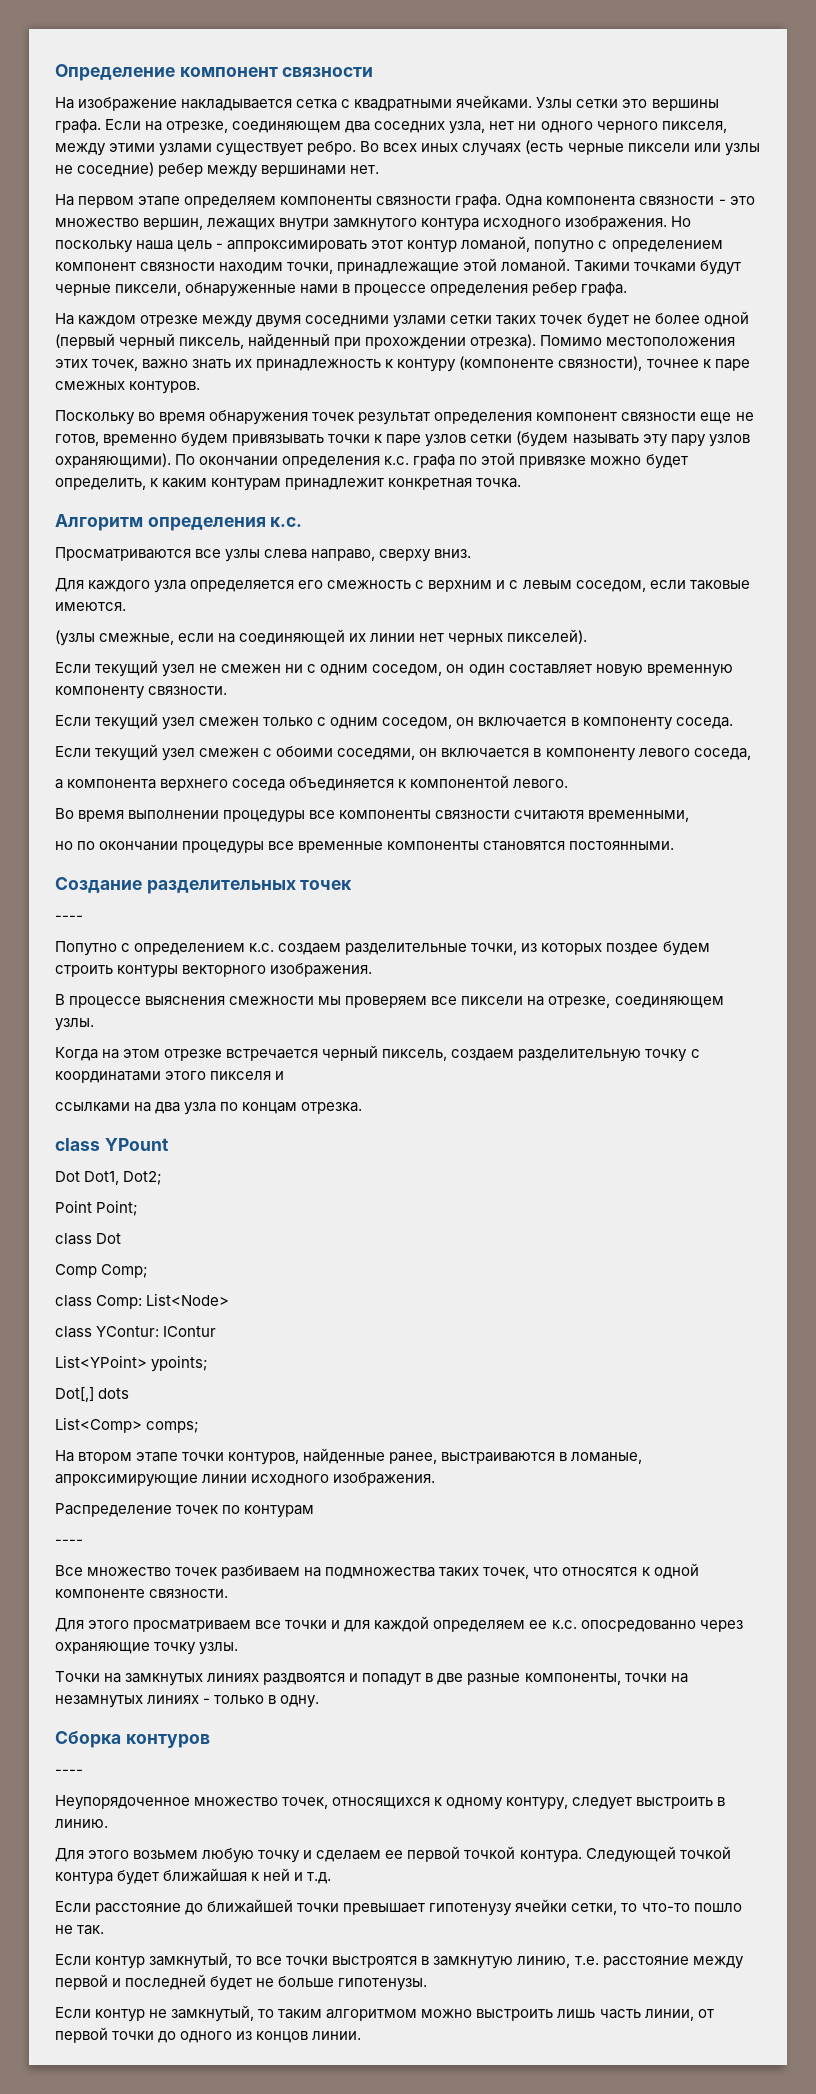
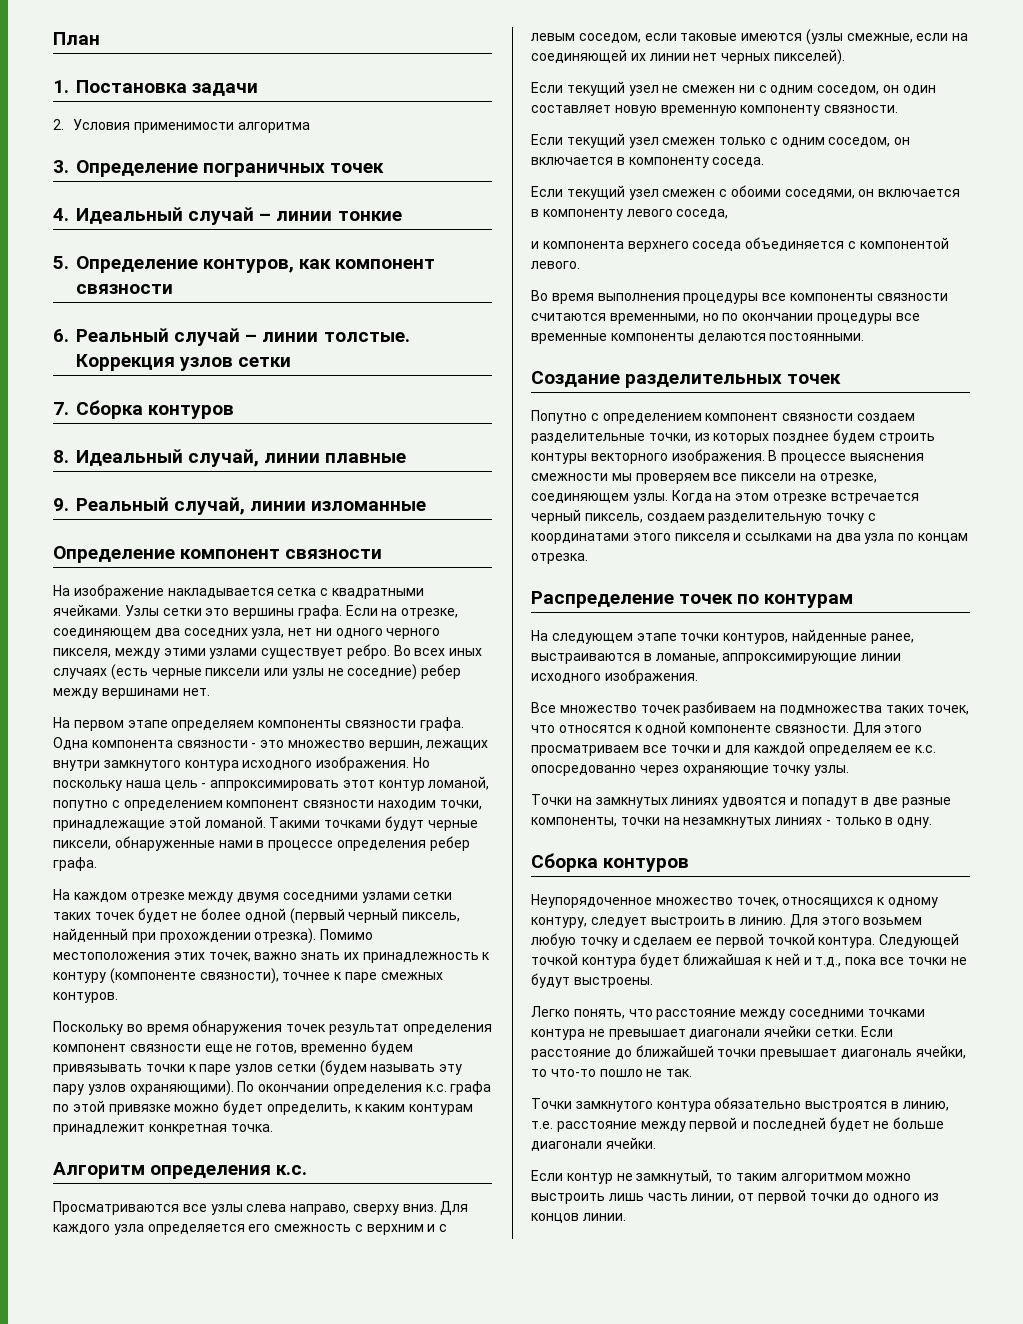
+ План
+ 1. Постановка задачи
+ 2. Условия применимости алгоритма
+ 3. Определение пограничных точек
+ 4. Идеальный случай – линии тонкие
+ 5. Определение контуров, как компонент связности
+ 6. Реальный случай – линии толстые. Коррекция узлов сетки
+ 7. Сборка контуров
+ 8. Идеальный случай, линии плавные
+ 9. Реальный случай, линии изломанные
- Просматриваются все узлы слева направо, сверху вниз.
- Для каждого узла определяется его смежность с верхним и с левым соседом, если таковые имеются.
- (узлы смежные, если на соединяющей их линии нет черных пикселей).
+ Просматриваются все узлы слева направо, сверху вниз. Для каждого узла определяется его смежность с верхним и с левым соседом, если таковые имеются (узлы смежные, если на соединяющей их линии нет черных пикселей).
- а компонента верхнего соседа объединяется к компонентой левого.
+ и компонента верхнего соседа объединяется с компонентой левого.
- Во время выполнении процедуры все компоненты связности считаютя временными,
- но по окончании процедуры все временные компоненты становятся постоянными.
+ Во время выполнения процедуры все компоненты связности считаются временными, но по окончании процедуры все временные компоненты делаются постоянными.
  Создание разделительных точек
- ----
- Попутно с определением к.с. создаем разделительные точки, из которых поздее будем строить контуры векторного изображения.
- В процессе выяснения смежности мы проверяем все пиксели на отрезке, соединяющем узлы.
- Когда на этом отрезке встречается черный пиксель, создаем разделительную точку с координатами этого пикселя и
- ссылками на два узла по концам отрезка.
+ Попутно с определением компонент связности создаем разделительные точки, из которых позднее будем строить контуры векторного изображения. В процессе выяснения смежности мы проверяем все пиксели на отрезке, соединяющем узлы. Когда на этом отрезке встречается черный пиксель, создаем разделительную точку с координатами этого пикселя и ссылками на два узла по концам отрезка.
- class YPount
- Dot Dot1, Dot2;
- Point Point;
- class Dot
- Comp Comp;
- class Comp: List<Node>
- class YContur: IContur
- List<YPoint> ypoints;
- Dot[,] dots
- List<Comp> comps;
- На втором этапе точки контуров, найденные ранее, выстраиваются в ломаные, апроксимирующие линии исходного изображения.
+ Распределение точек по контурам
+ На следующем этапе точки контуров, найденные ранее, выстраиваются в ломаные, аппроксимирующие линии исходного изображения.
- Распределение точек по контурам
- ----
- Все множество точек разбиваем на подмножества таких точек, что относятся к одной компоненте связности.
- Для этого просматриваем все точки и для каждой определяем ее к.с. опосредованно через охраняющие точку узлы.
+ Все множество точек разбиваем на подмножества таких точек, что относятся к одной компоненте связности. Для этого просматриваем все точки и для каждой определяем ее к.с. опосредованно через охраняющие точку узлы.
- Точки на замкнутых линиях раздвоятся и попадут в две разные компоненты, точки на незамнутых линиях - только в одну.
+ Точки на замкнутых линиях удвоятся и попадут в две разные компоненты, точки на незамкнутых линиях - только в одну.
  Сборка контуров
- ----
- Неупорядоченное множество точек, относящихся к одному контуру, следует выстроить в линию.
- Для этого возьмем любую точку и сделаем ее первой точкой контура.
+ Неупорядоченное множество точек, относящихся к одному контуру, следует выстроить в линию. Для этого возьмем любую точку и сделаем ее первой точкой контура.
- Следующей точкой контура будет ближайшая к ней и т.д.
- Если расстояние до ближайшей точки превышает гипотенузу ячейки сетки, то что-то пошло не так.
+ Следующей точкой контура будет ближайшая к ней и т.д., пока все точки не будут выстроены.
+ Легко понять, что расстояние между соседними точками контура не превышает диагонали ячейки сетки. Если расстояние до ближайшей точки превышает диагональ ячейки, то что-то пошло не так.
- Если контур замкнутый, то все точки выстроятся в замкнутую линию, т.е. расстояние между первой и последней будет не больше гипотенузы.
+ Точки замкнутого контура обязательно выстроятся в линию, т.е. расстояние между первой и последней будет не больше диагонали ячейки.

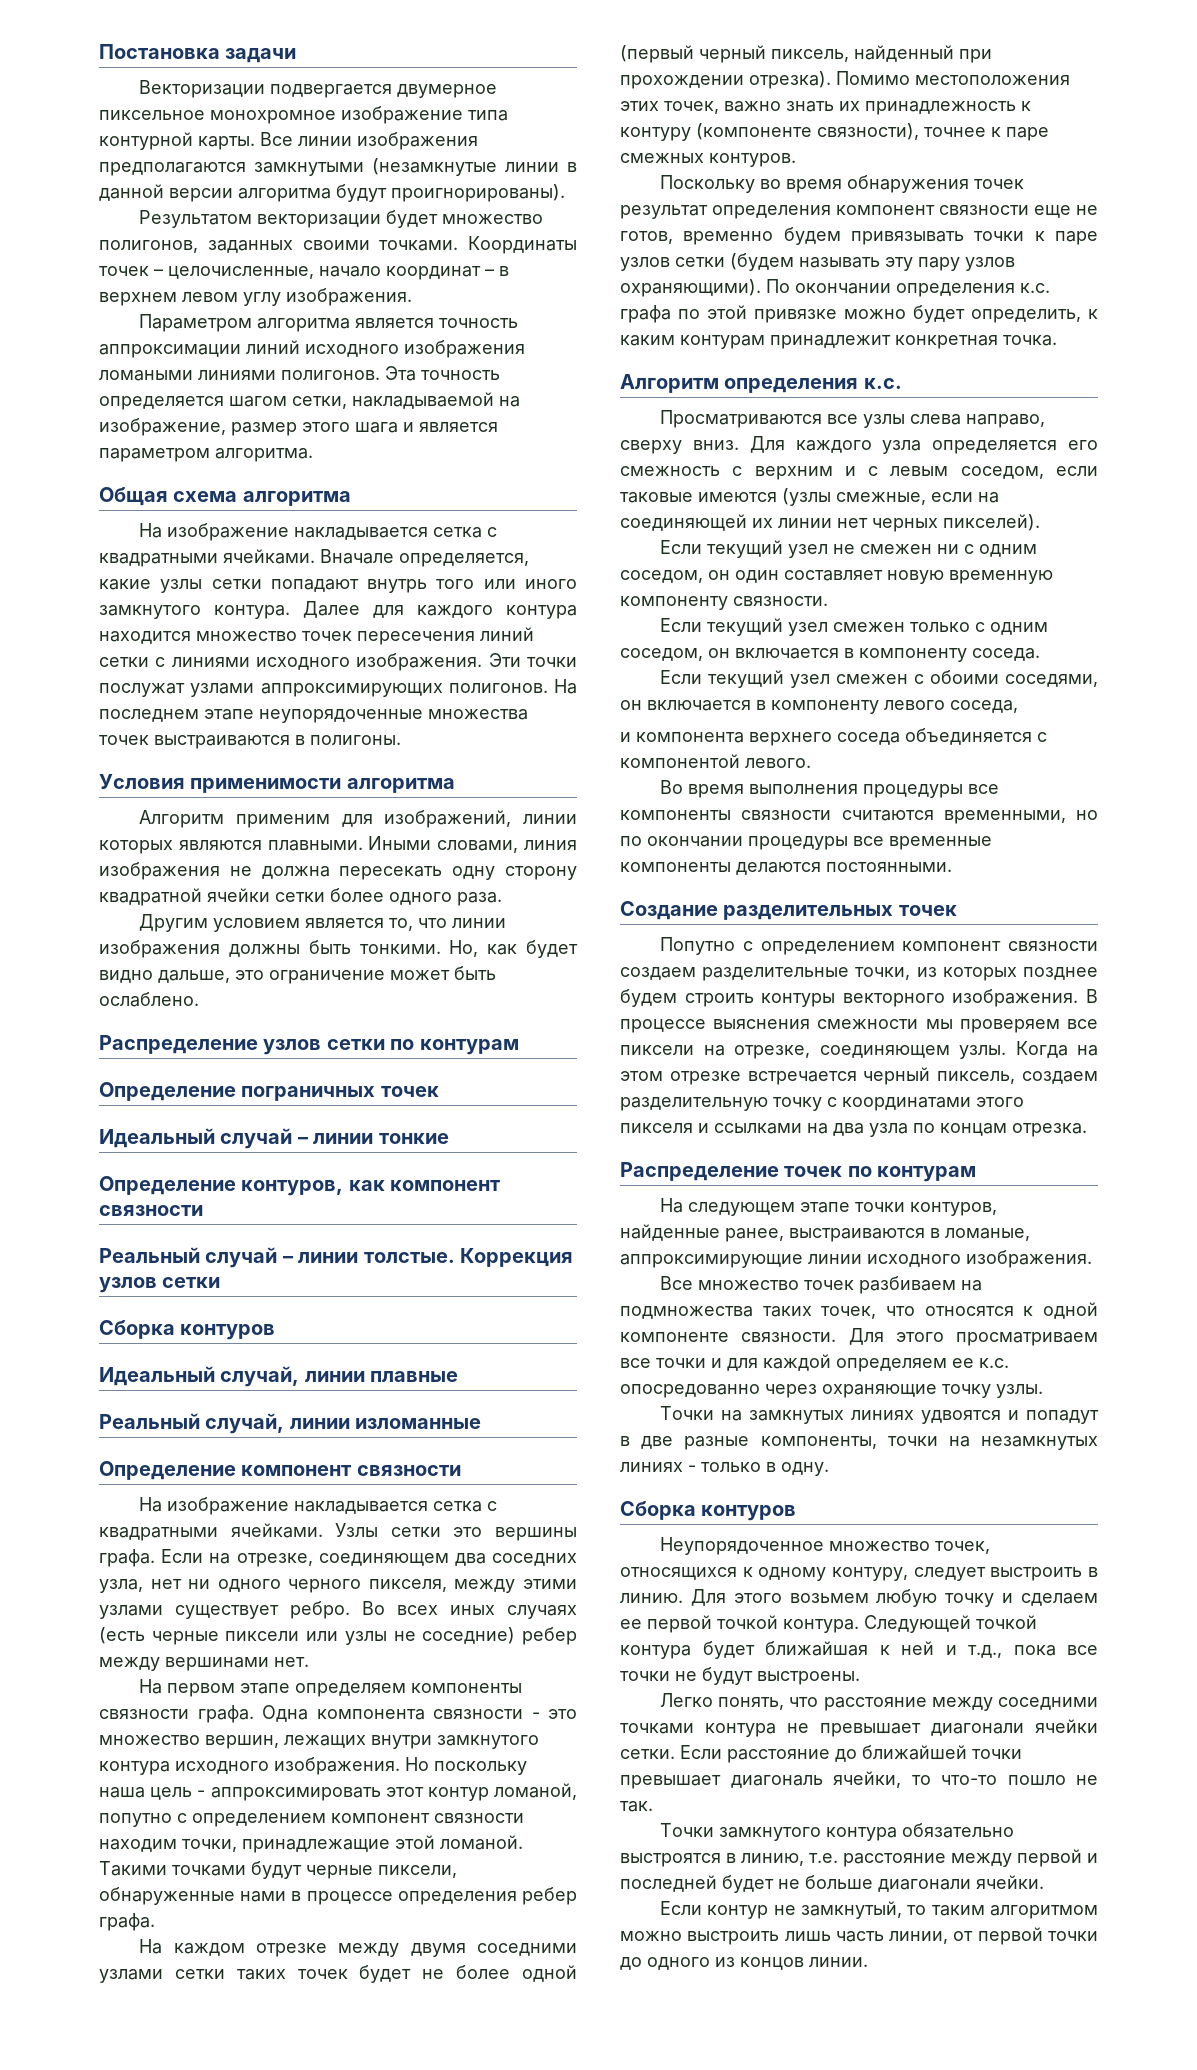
- План
- 1. Постановка задачи
+ Постановка задачи
- 2. Условия применимости алгоритма
- 3. Определение пограничных точек
+ Векторизации подвергается двумерное пиксельное монохромное изображение типа контурной карты. Все линии изображения предполагаются замкнутыми (незамкнутые линии в данной версии алгоритма будут проигнорированы).
+ Результатом векторизации будет множество полигонов, заданных своими точками. Координаты точек – целочисленные, начало координат – в верхнем левом углу изображения.
+ Параметром алгоритма является точность аппроксимации линий исходного изображения ломаными линиями полигонов. Эта точность определяется шагом сетки, накладываемой на изображение, размер этого шага и является параметром алгоритма.
+ Общая схема алгоритма
+ На изображение накладывается сетка с квадратными ячейками. Вначале определяется, какие узлы сетки попадают внутрь того или иного замкнутого контура. Далее для каждого контура находится множество точек пересечения линий сетки с линиями исходного изображения. Эти точки послужат узлами аппроксимирующих полигонов. На последнем этапе неупорядоченные множества точек выстраиваются в полигоны.
+ Условия применимости алгоритма
+ Алгоритм применим для изображений, линии которых являются плавными. Иными словами, линия изображения не должна пересекать одну сторону квадратной ячейки сетки более одного раза.
+ Другим условием является то, что линии изображения должны быть тонкими. Но, как будет видно дальше, это ограничение может быть ослаблено.
+ Распределение узлов сетки по контурам
+ Определение пограничных точек
- 4. Идеальный случай – линии тонкие
+ Идеальный случай – линии тонкие
- 5. Определение контуров, как компонент связности
+ Определение контуров, как компонент связности
- 6. Реальный случай – линии толстые.
+ Реальный случай – линии толстые.
  Коррекция узлов сетки
- 7. Сборка контуров
- 8. Идеальный случай, линии плавные
+ Сборка контуров
+ Идеальный случай, линии плавные
- 9. Реальный случай, линии изломанные
+ Реальный случай, линии изломанные

